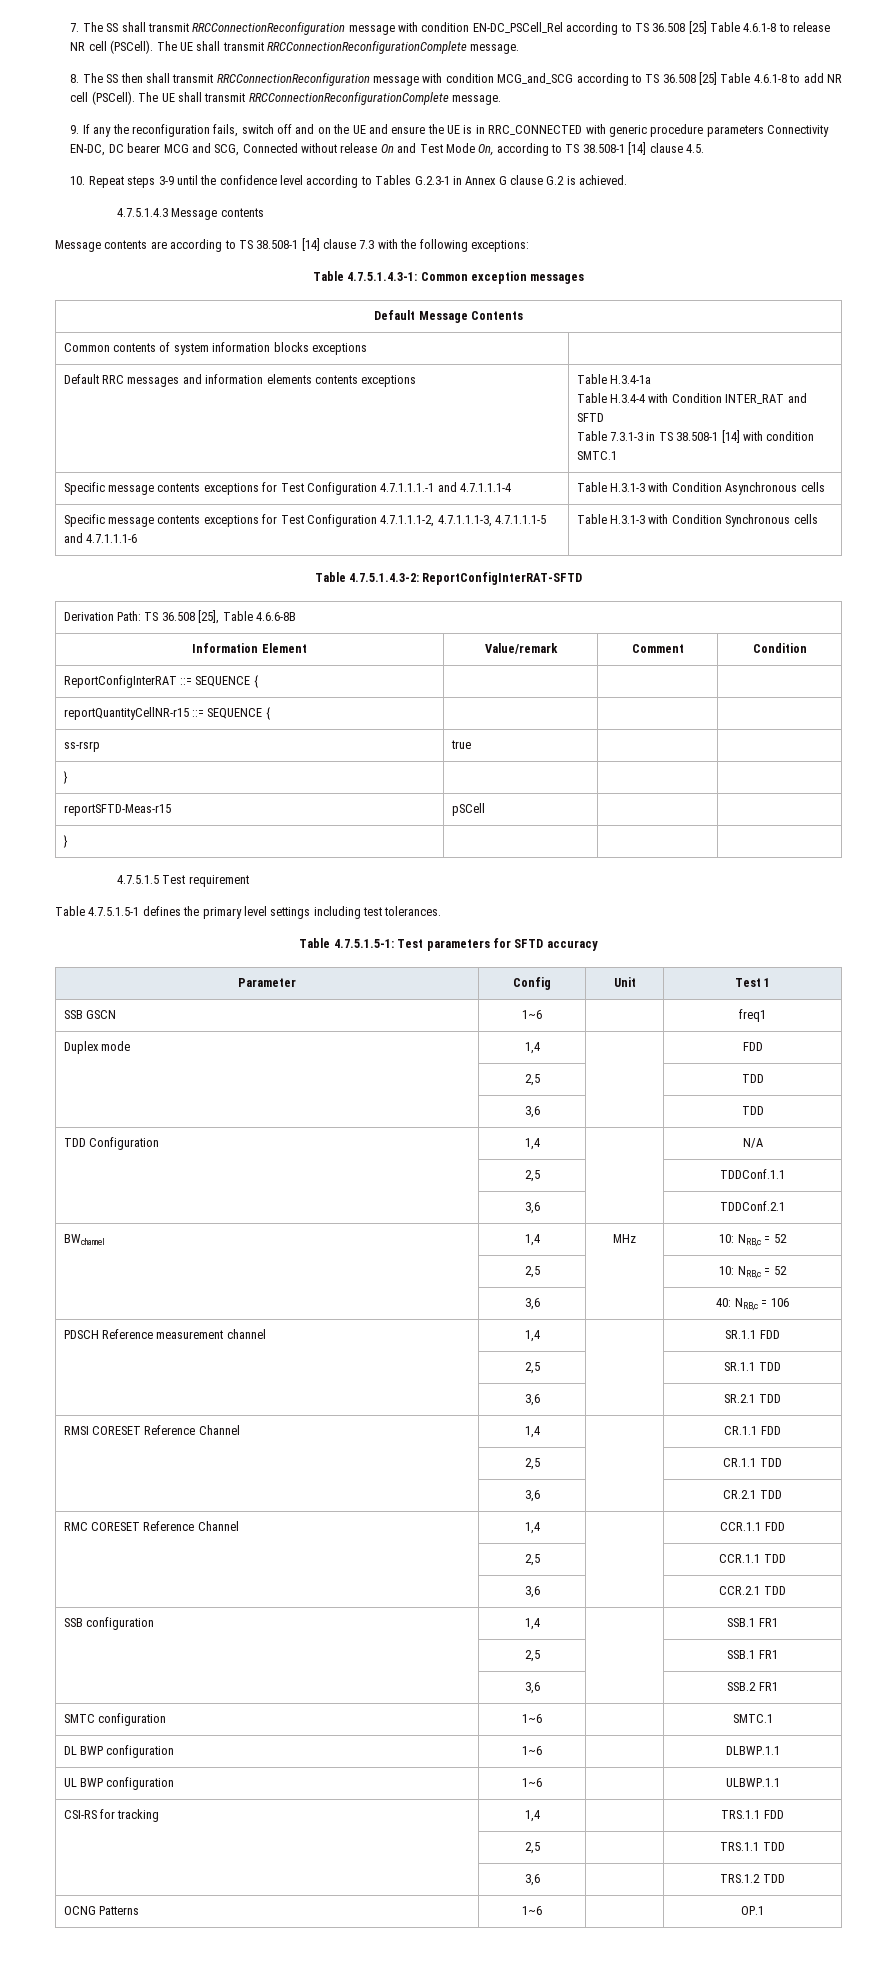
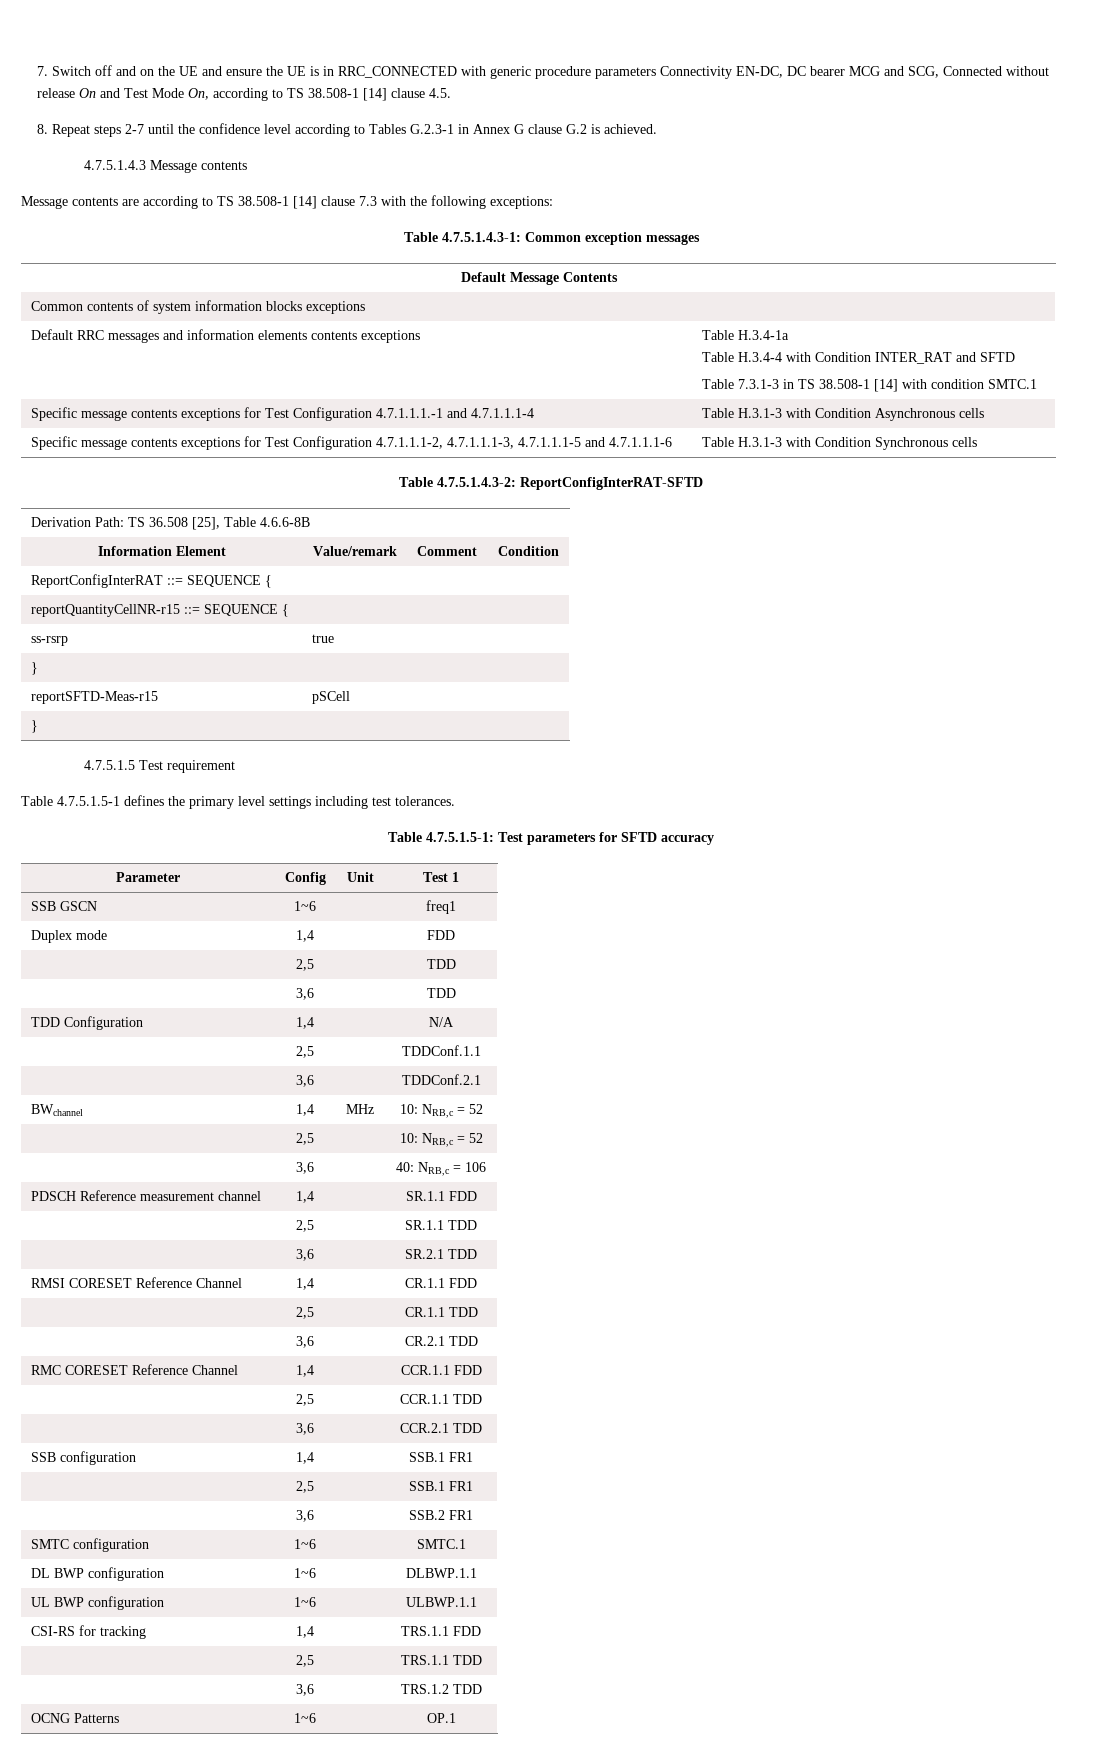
- 7. The SS shall transmit RRCConnectionReconfiguration message with condition EN-DC_PSCell_Rel according to TS 36.508 [25] Table 4.6.1-8 to release NR cell (PSCell). The UE shall transmit RRCConnectionReconfigurationComplete message.
- 8. The SS then shall transmit RRCConnectionReconfiguration message with condition MCG_and_SCG according to TS 36.508 [25] Table 4.6.1-8 to add NR cell (PSCell). The UE shall transmit RRCConnectionReconfigurationComplete message.
- 9. If any the reconfiguration fails, switch off and on the UE and ensure the UE is in RRC_CONNECTED with generic procedure parameters Connectivity EN-DC, DC bearer MCG and SCG, Connected without release On and Test Mode On, according to TS 38.508-1 [14] clause 4.5.
+ 7. Switch off and on the UE and ensure the UE is in RRC_CONNECTED with generic procedure parameters Connectivity EN-DC, DC bearer MCG and SCG, Connected without release On and Test Mode On, according to TS 38.508-1 [14] clause 4.5.
- 10. Repeat steps 3-9 until the confidence level according to Tables G.2.3-1 in Annex G clause G.2 is achieved.
+ 8. Repeat steps 2-7 until the confidence level according to Tables G.2.3-1 in Annex G clause G.2 is achieved.

